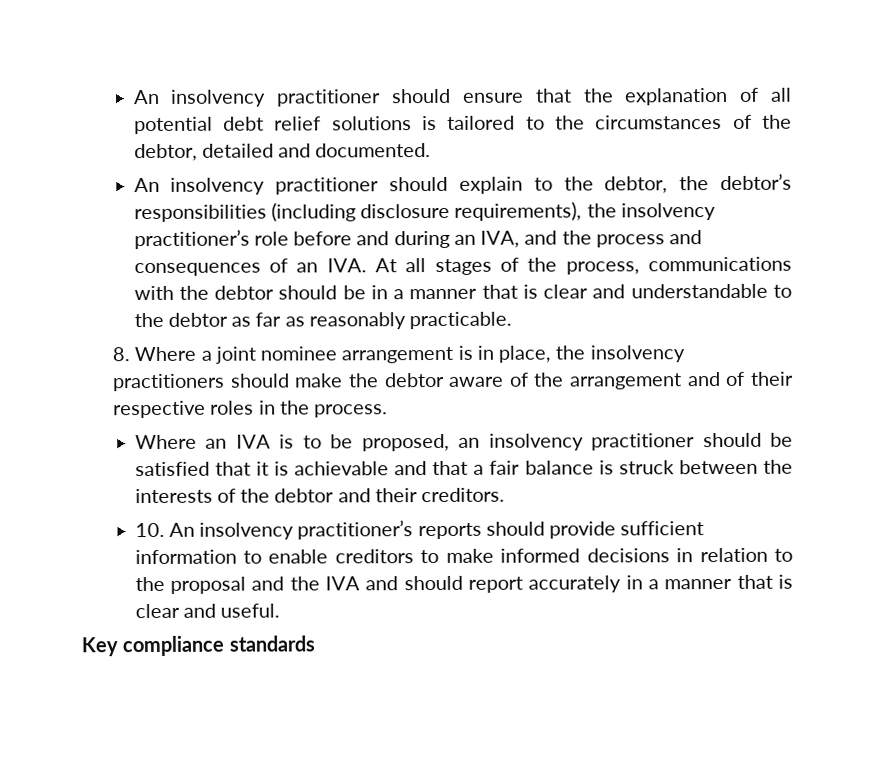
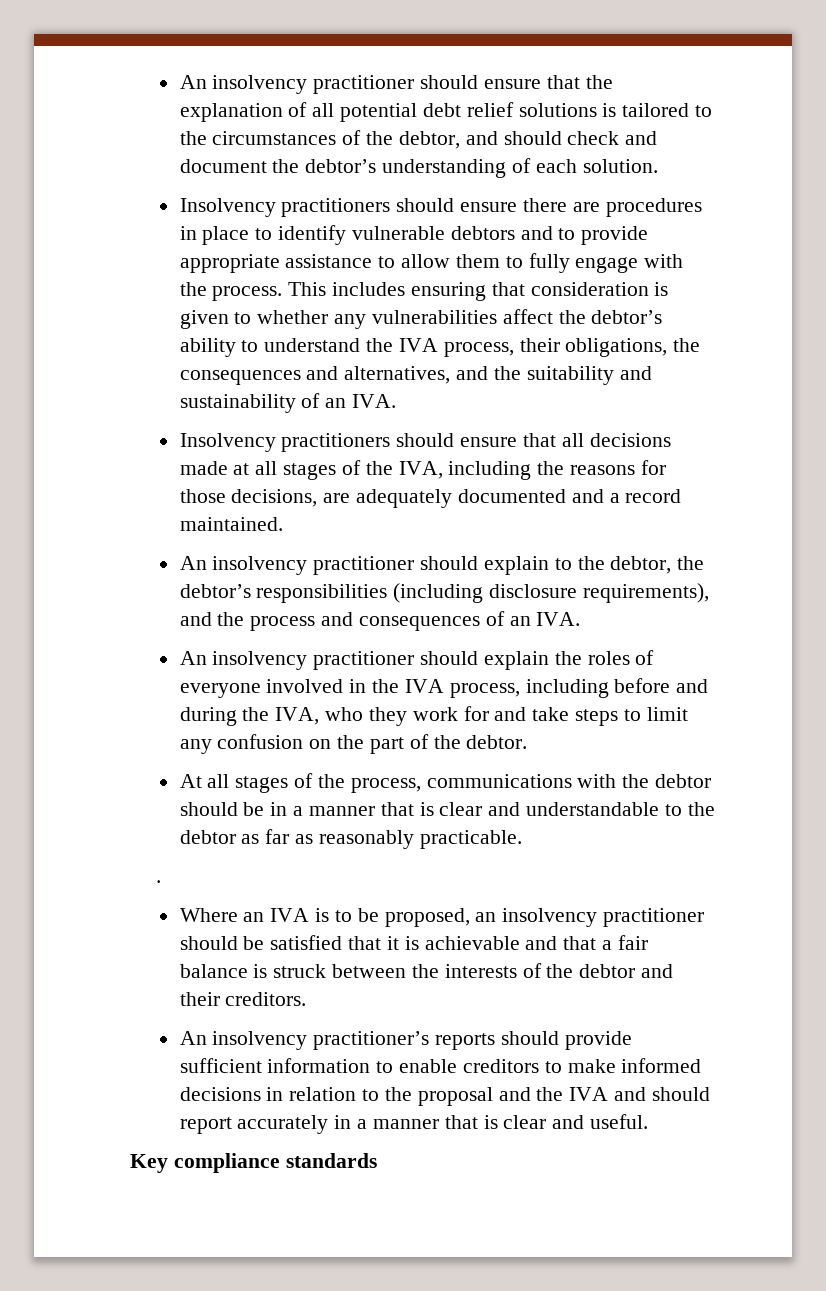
- An insolvency practitioner should ensure that the explanation of all potential debt relief solutions is tailored to the circumstances of the debtor, detailed and documented.
+ An insolvency practitioner should ensure that the explanation of all potential debt relief solutions is tailored to the circumstances of the debtor, and should check and document the debtor’s understanding of each solution.
+ Insolvency practitioners should ensure there are procedures in place to identify vulnerable debtors and to provide appropriate assistance to allow them to fully engage with the process. This includes ensuring that consideration is given to whether any vulnerabilities affect the debtor’s ability to understand the IVA process, their obligations, the consequences and alternatives, and the suitability and sustainability of an IVA.
+ Insolvency practitioners should ensure that all decisions made at all stages of the IVA, including the reasons for those decisions, are adequately documented and a record maintained.
- An insolvency practitioner should explain to the debtor, the debtor’s responsibilities (including disclosure requirements), the insolvency practitioner’s role before and during an IVA, and the process and consequences of an IVA. At all stages of the process, communications with the debtor should be in a manner that is clear and understandable to the debtor as far as reasonably practicable.
+ An insolvency practitioner should explain to the debtor, the debtor’s responsibilities (including disclosure requirements), and the process and consequences of an IVA.
+ An insolvency practitioner should explain the roles of everyone involved in the IVA process, including before and during the IVA, who they work for and take steps to limit any confusion on the part of the debtor.
+ At all stages of the process, communications with the debtor should be in a manner that is clear and understandable to the debtor as far as reasonably practicable.
- 8. Where a joint nominee arrangement is in place, the insolvency practitioners should make the debtor aware of the arrangement and of their respective roles in the process.
+ .
- 10. An insolvency practitioner’s reports should provide sufficient information to enable creditors to make informed decisions in relation to the proposal and the IVA and should report accurately in a manner that is clear and useful.
+ An insolvency practitioner’s reports should provide sufficient information to enable creditors to make informed decisions in relation to the proposal and the IVA and should report accurately in a manner that is clear and useful.

